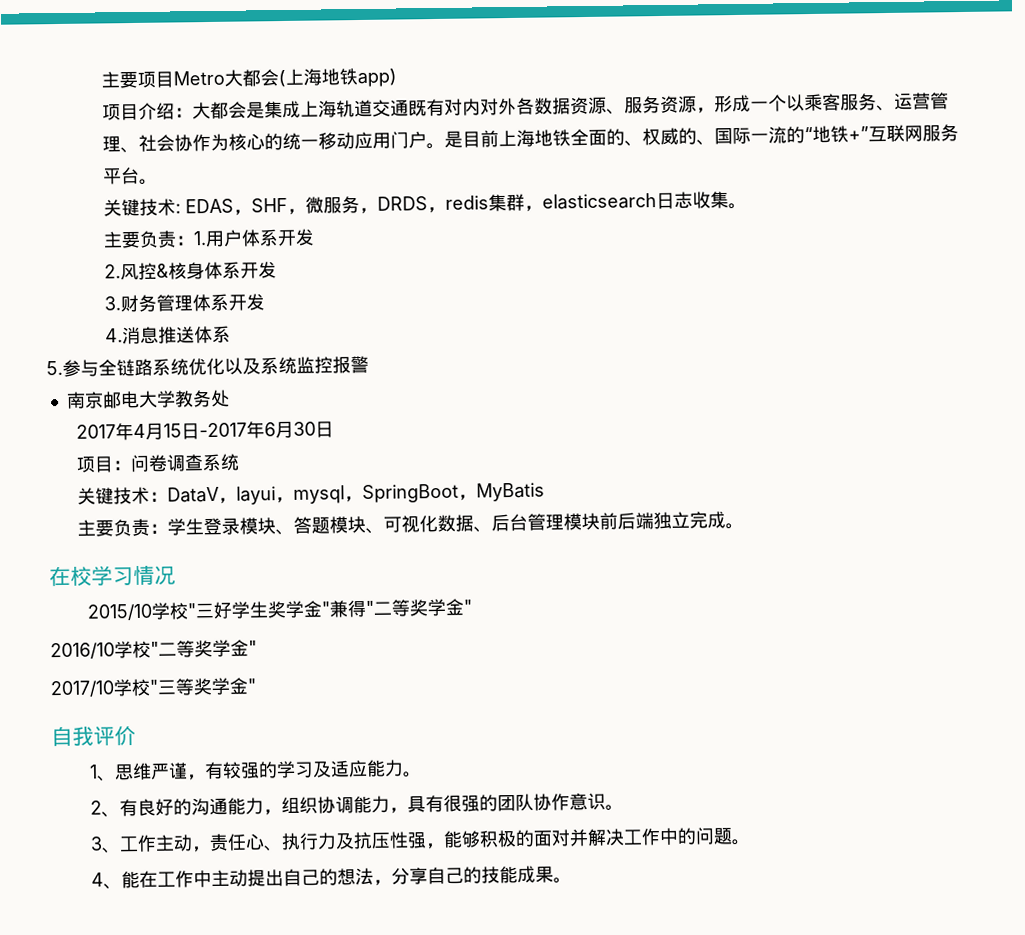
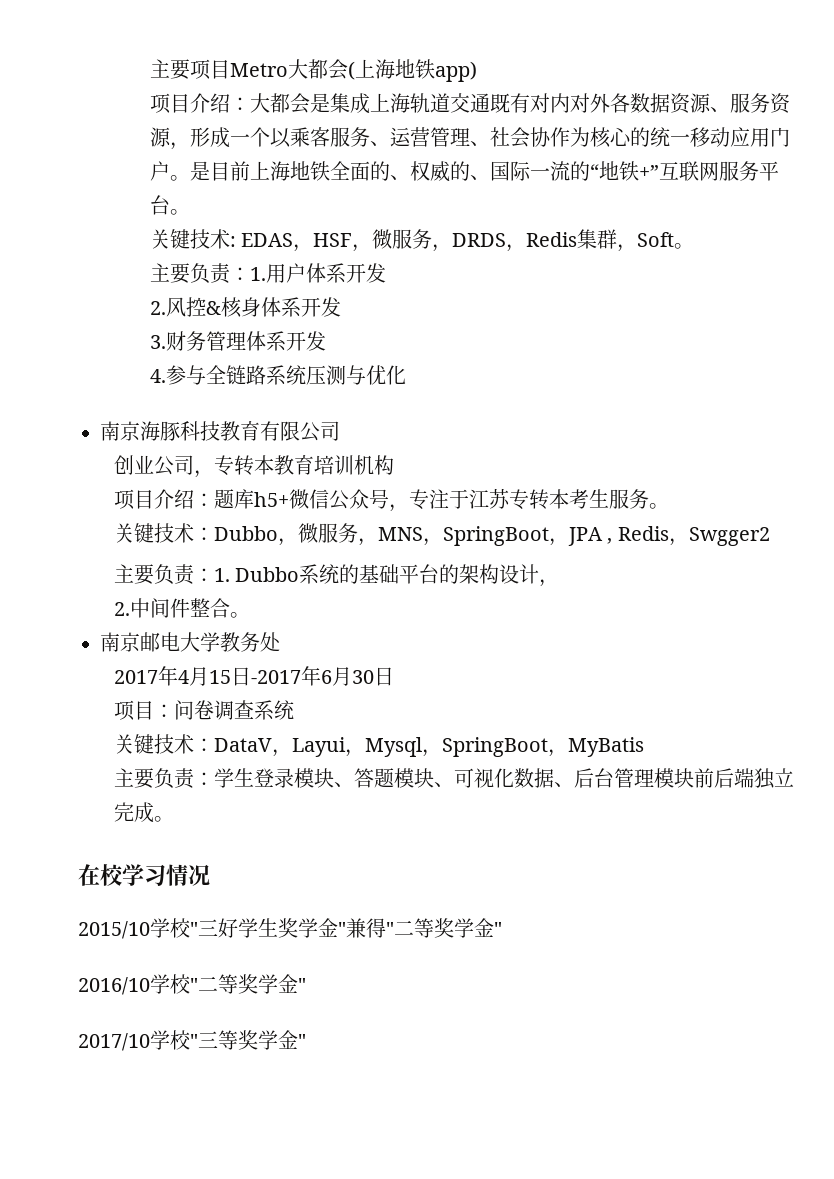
- 关键技术: EDAS，SHF，微服务，DRDS，redis集群，elasticsearch日志收集。
+ 关键技术: EDAS，HSF，微服务，DRDS，Redis集群，Soft。
- 4.消息推送体系
- 5.参与全链路系统优化以及系统监控报警
+ 4.参与全链路系统压测与优化
+ 南京海豚科技教育有限公司
+ 创业公司，专转本教育培训机构
+ 项目介绍：题库h5+微信公众号，专注于江苏专转本考生服务。
+ 关键技术：Dubbo，微服务，MNS，SpringBoot，JPA , Redis，Swgger2
+ 主要负责：1. Dubbo系统的基础平台的架构设计，
+ 2.中间件整合。
- 关键技术：DataV，layui，mysql，SpringBoot，MyBatis
+ 关键技术：DataV，Layui，Mysql，SpringBoot，MyBatis
- 自我评价
- 1、思维严谨，有较强的学习及适应能力。
- 2、有良好的沟通能力，组织协调能力，具有很强的团队协作意识。
- 3、工作主动，责任心、执行力及抗压性强，能够积极的面对并解决工作中的问题。
- 4、能在工作中主动提出自己的想法，分享自己的技能成果。

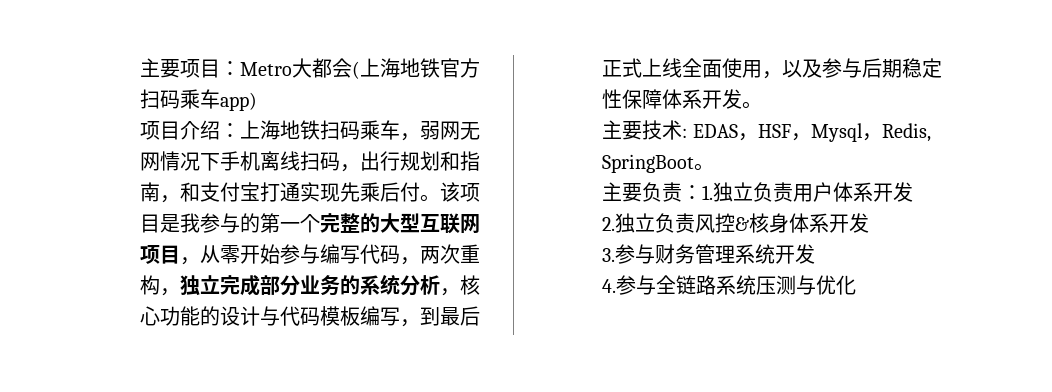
- 主要项目Metro大都会(上海地铁app)
+ 主要项目：Metro大都会(上海地铁官方扫码乘车app)
- 项目介绍：大都会是集成上海轨道交通既有对内对外各数据资源、服务资源，形成一个以乘客服务、运营管理、社会协作为核心的统一移动应用门户。是目前上海地铁全面的、权威的、国际一流的“地铁+”互联网服务平台。
- 关键技术: EDAS，HSF，微服务，DRDS，Redis集群，Soft。
+ 项目介绍：上海地铁扫码乘车，弱网无网情况下手机离线扫码，出行规划和指南，和支付宝打通实现先乘后付。该项目是我参与的第一个完整的大型互联网项目，从零开始参与编写代码，两次重构，独立完成部分业务的系统分析，核心功能的设计与代码模板编写，到最后正式上线全面使用，以及参与后期稳定性保障体系开发。
+ 主要技术: EDAS，HSF，Mysql，Redis, SpringBoot。
- 主要负责：1.用户体系开发
+ 主要负责：1.独立负责用户体系开发
- 2.风控&核身体系开发
+ 2.独立负责风控&核身体系开发
- 3.财务管理体系开发
+ 3.参与财务管理系统开发
- 南京海豚科技教育有限公司
- 创业公司，专转本教育培训机构
- 项目介绍：题库h5+微信公众号，专注于江苏专转本考生服务。
- 关键技术：Dubbo，微服务，MNS，SpringBoot，JPA , Redis，Swgger2
- 主要负责：1. Dubbo系统的基础平台的架构设计，
- 2.中间件整合。
- 南京邮电大学教务处
- 2017年4月15日-2017年6月30日
- 项目：问卷调查系统
- 关键技术：DataV，Layui，Mysql，SpringBoot，MyBatis
- 主要负责：学生登录模块、答题模块、可视化数据、后台管理模块前后端独立完成。
- 在校学习情况
- 2015/10学校"三好学生奖学金"兼得"二等奖学金"
- 2016/10学校"二等奖学金"
- 2017/10学校"三等奖学金"

